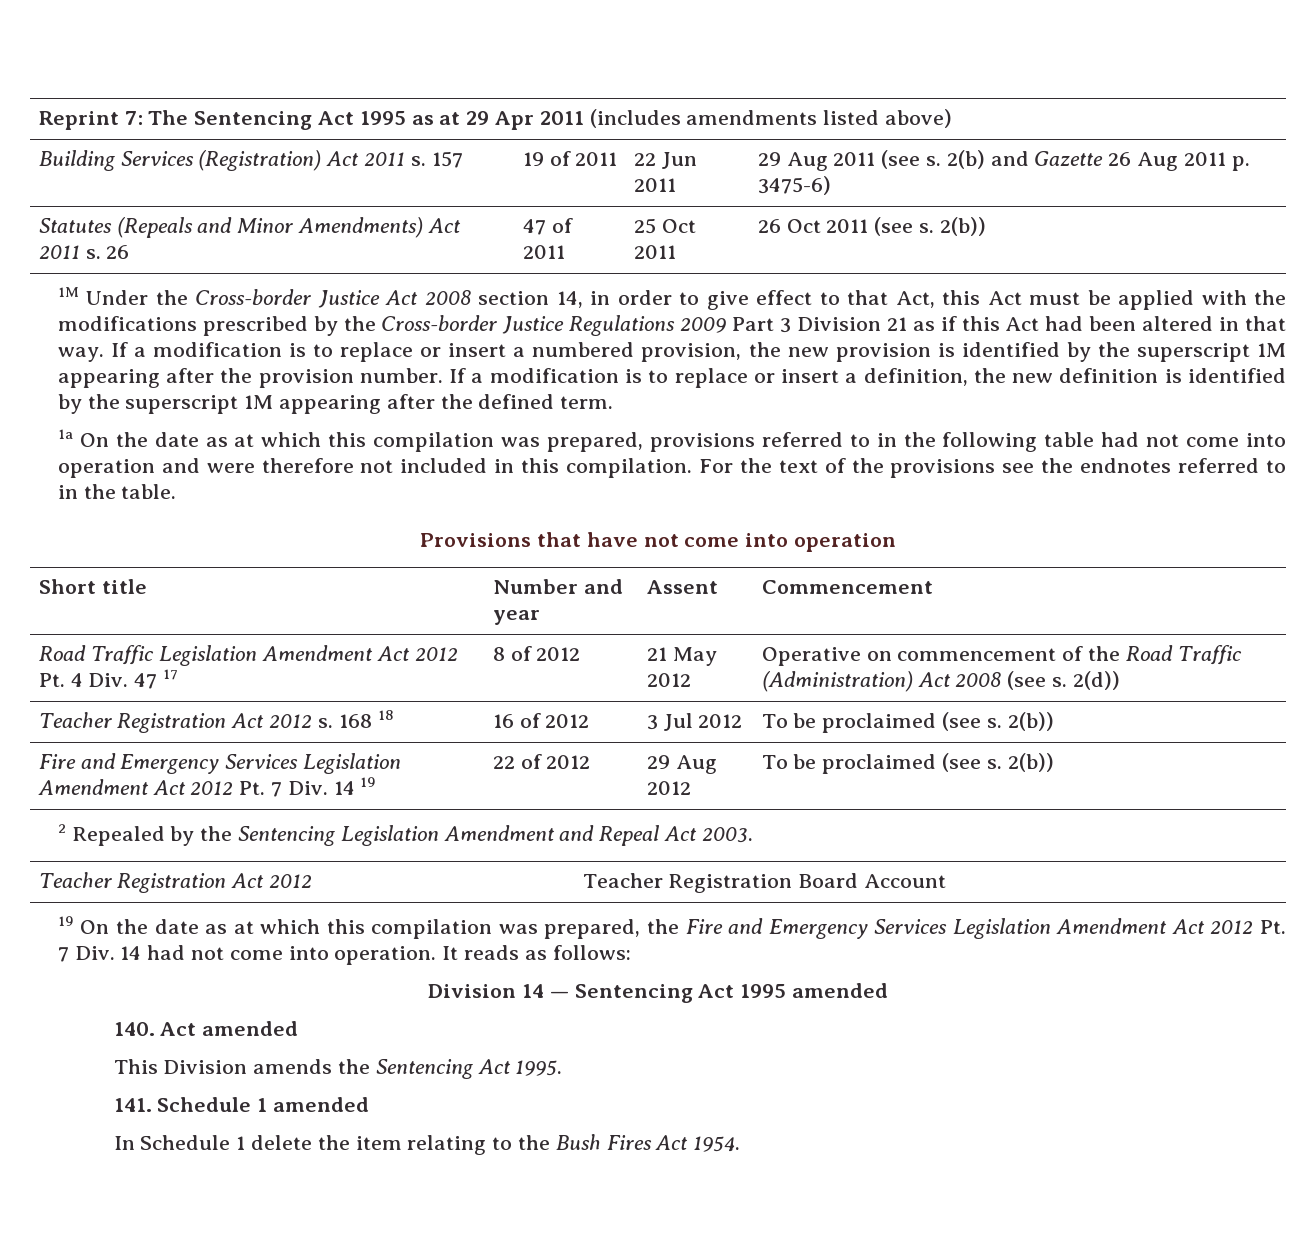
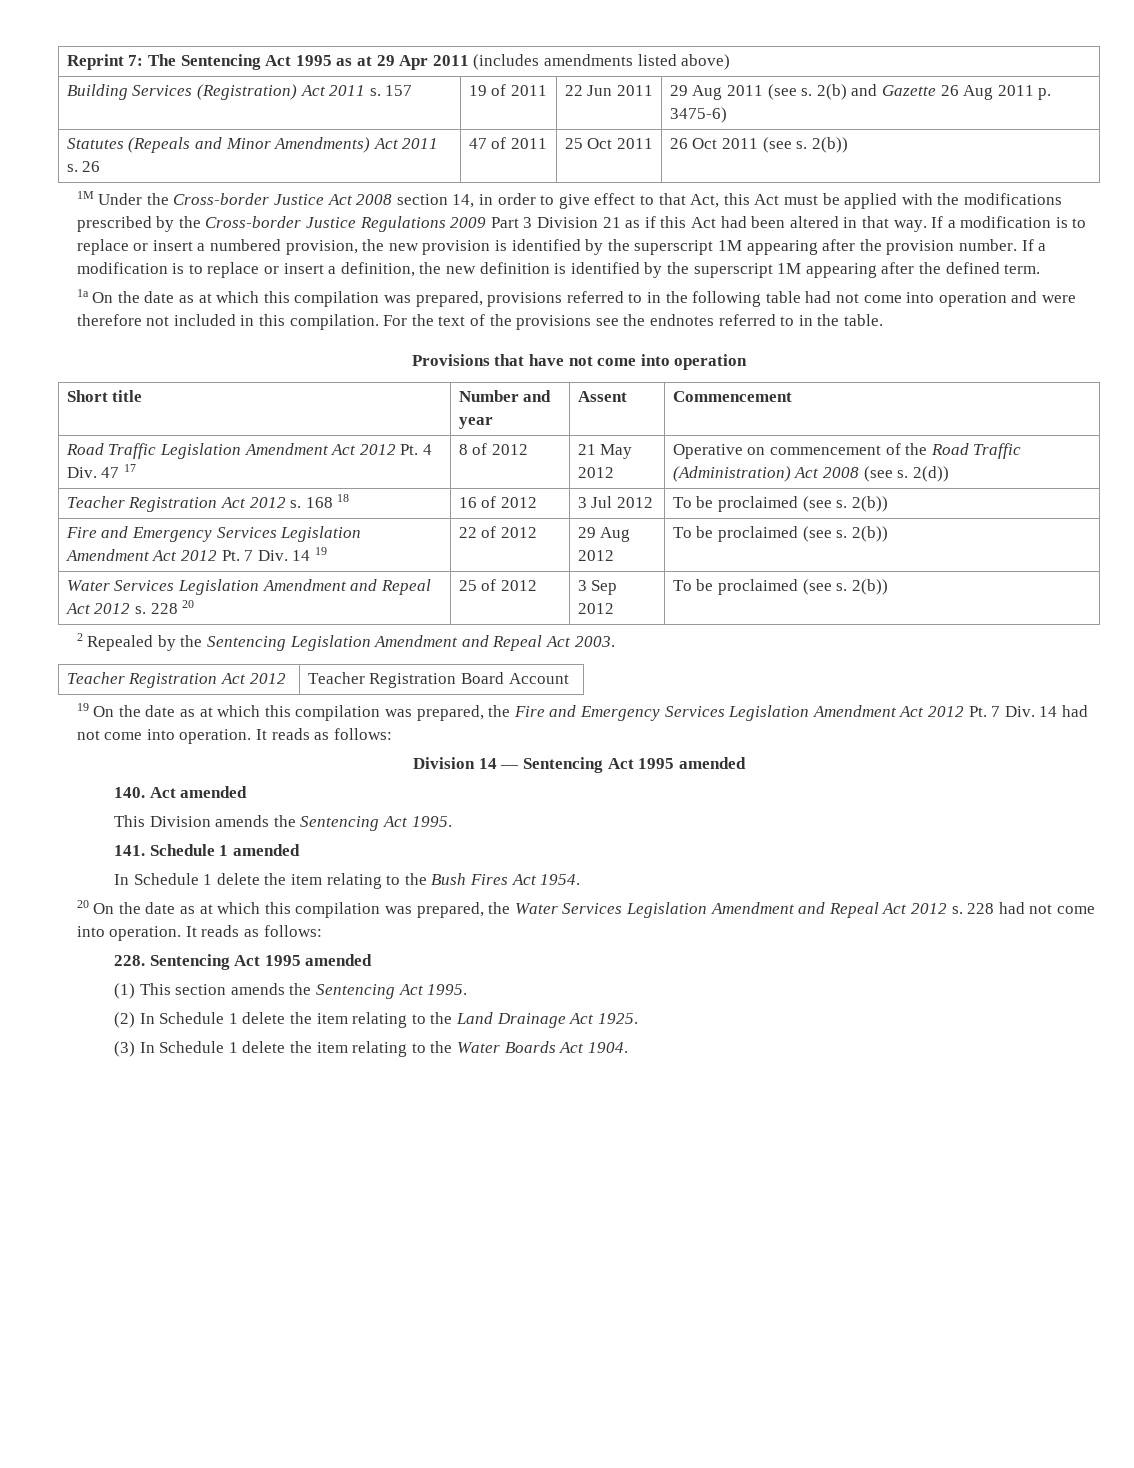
+ Water Services Legislation Amendment and Repeal Act 2012 s. 228 20 | 25 of 2012 | 3 Sep 2012 | To be proclaimed (see s. 2(b))
+ 20 On the date as at which this compilation was prepared, the Water Services Legislation Amendment and Repeal Act 2012 s. 228 had not come into operation. It reads as follows:
+ 228. Sentencing Act 1995 amended
+ (1) This section amends the Sentencing Act 1995.
+ (2) In Schedule 1 delete the item relating to the Land Drainage Act 1925.
+ (3) In Schedule 1 delete the item relating to the Water Boards Act 1904.

